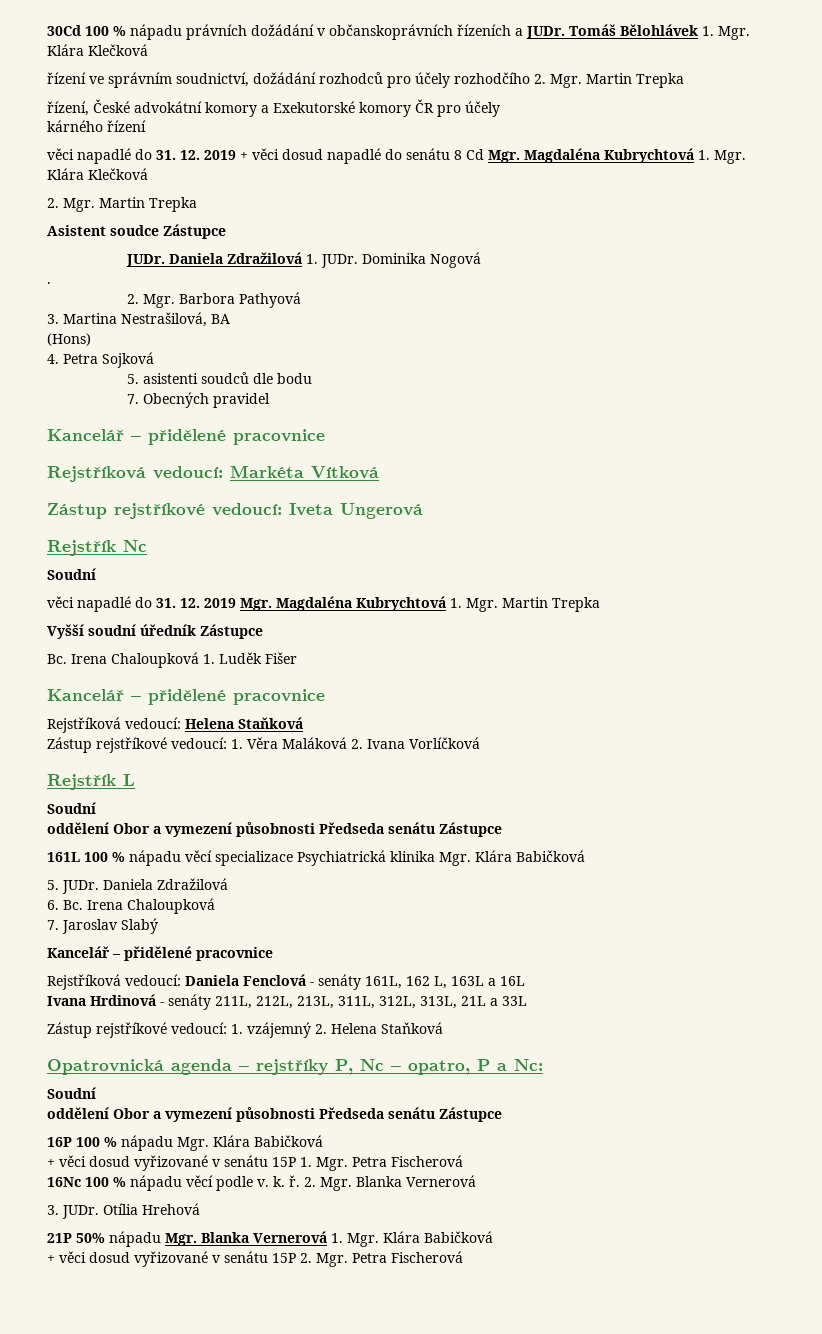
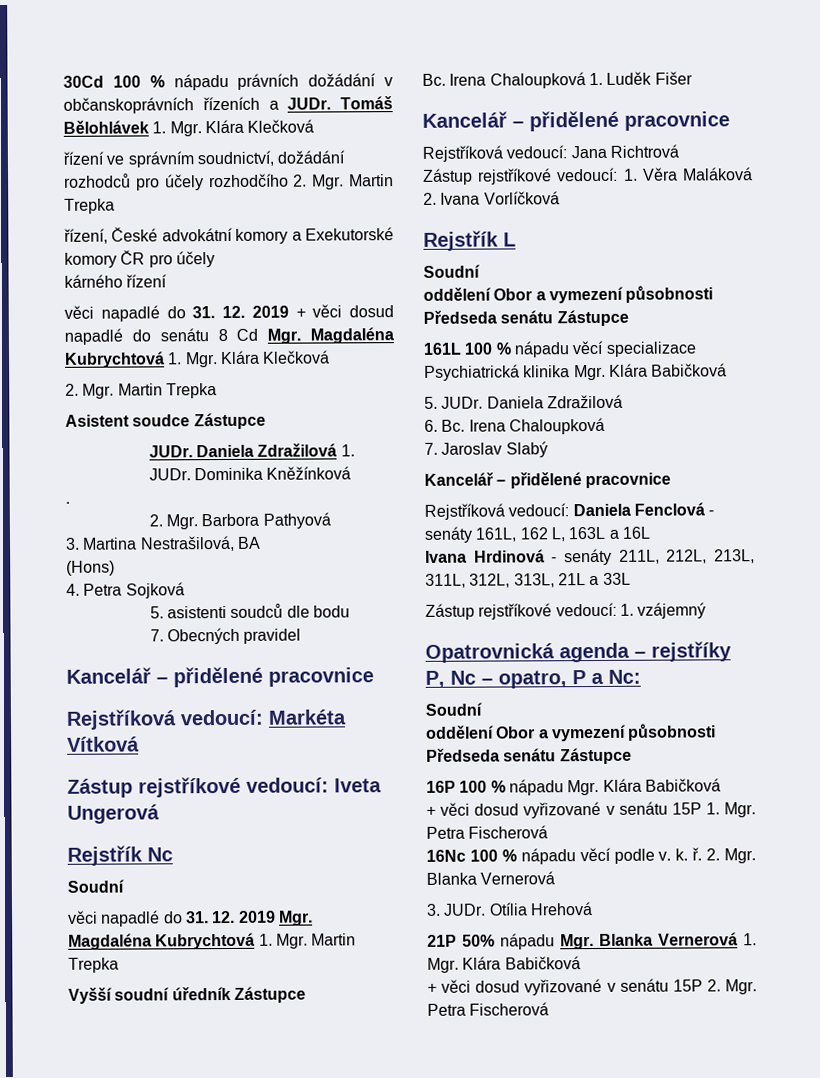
- Dominika Nogová
+ Dominika Kněžínková
- Rejstříková vedoucí: Helena Staňková
+ Rejstříková vedoucí: Jana Richtrová
- Zástup rejstříkové vedoucí: 1. vzájemný 2. Helena Staňková
+ Zástup rejstříkové vedoucí: 1. vzájemný

